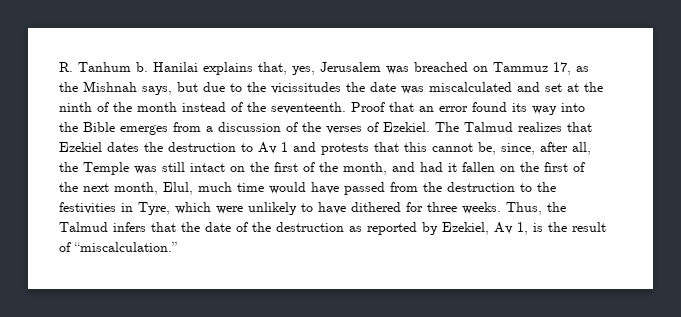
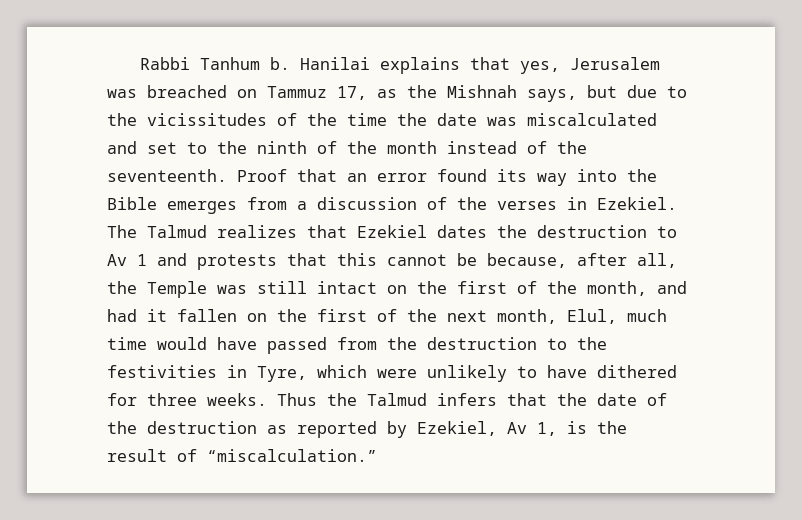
- R. Tanhum b.
+ Rabbi Tanhum b.
- Hanilai explains that, yes, Jerusalem was breached on Tammuz 17, as the Mishnah says, but due to the vicissitudes the date was miscalculated and set at the ninth of the month instead of the seventeenth.
+ Hanilai explains that yes, Jerusalem was breached on Tammuz 17, as the Mishnah says, but due to the vicissitudes of the time the date was miscalculated and set to the ninth of the month instead of the seventeenth.
- Proof that an error found its way into the Bible emerges from a discussion of the verses of Ezekiel.
+ Proof that an error found its way into the Bible emerges from a discussion of the verses in Ezekiel.
- The Talmud realizes that Ezekiel dates the destruction to Av 1 and protests that this cannot be, since, after all, the Temple was still intact on the first of the month, and had it fallen on the first of the next month, Elul, much time would have passed from the destruction to the festivities in Tyre, which were unlikely to have dithered for three weeks.
+ The Talmud realizes that Ezekiel dates the destruction to Av 1 and protests that this cannot be because, after all, the Temple was still intact on the first of the month, and had it fallen on the first of the next month, Elul, much time would have passed from the destruction to the festivities in Tyre, which were unlikely to have dithered for three weeks.
- Thus, the Talmud infers that the date of the destruction as reported by Ezekiel, Av 1, is the result of “miscalculation.”
+ Thus the Talmud infers that the date of the destruction as reported by Ezekiel, Av 1, is the result of “miscalculation.”

